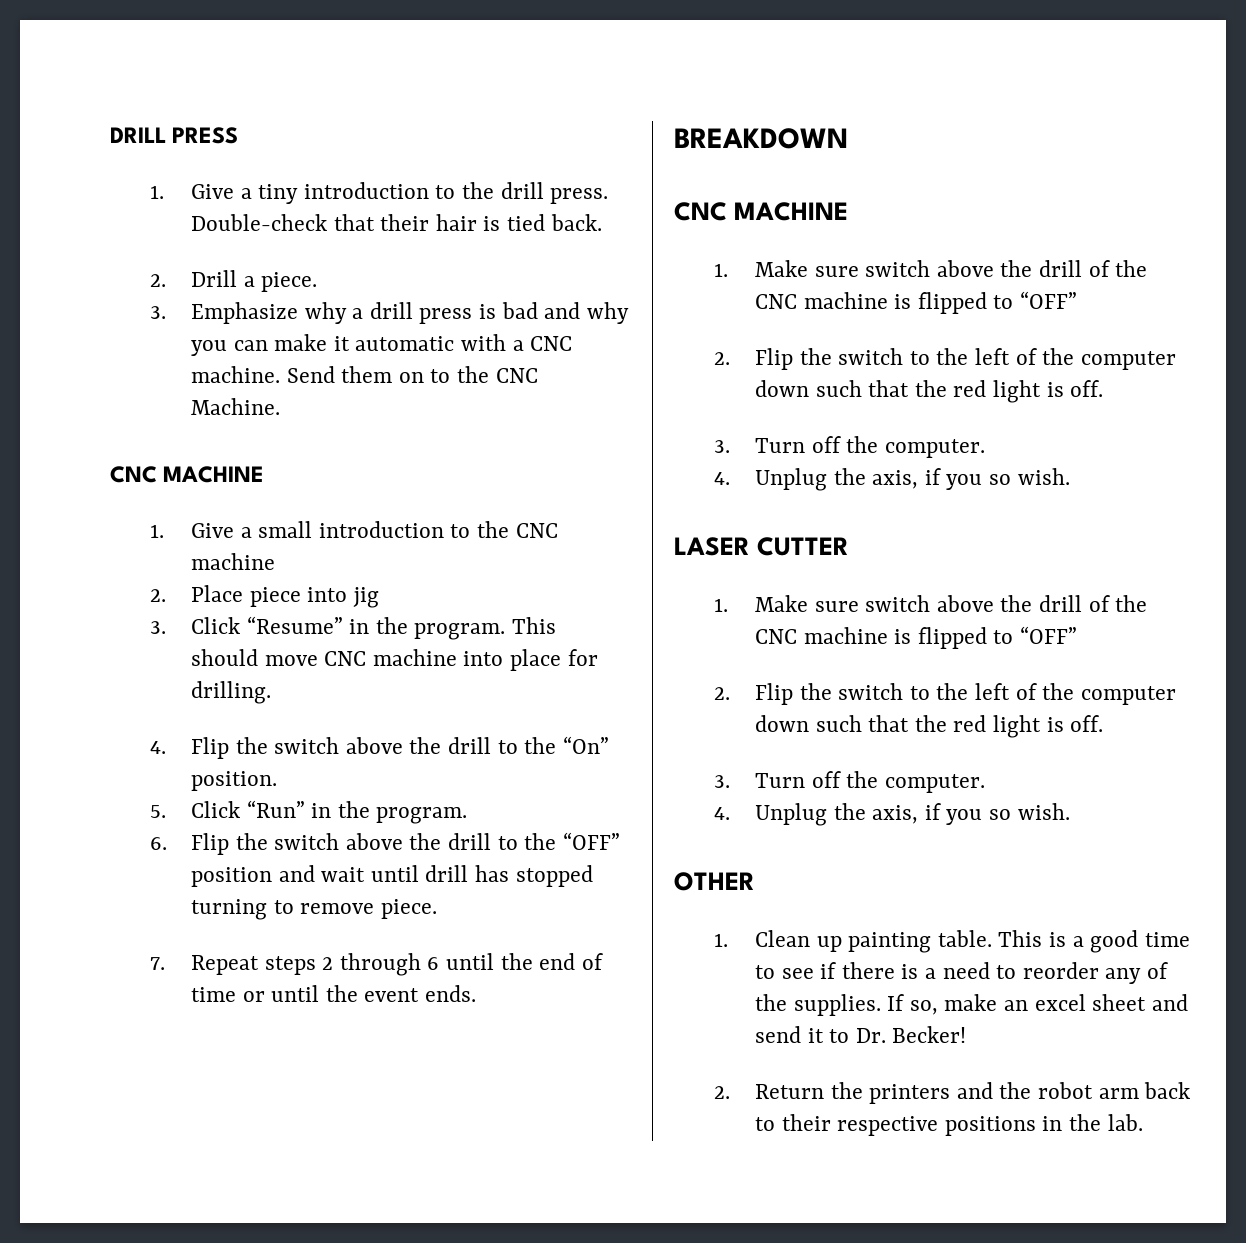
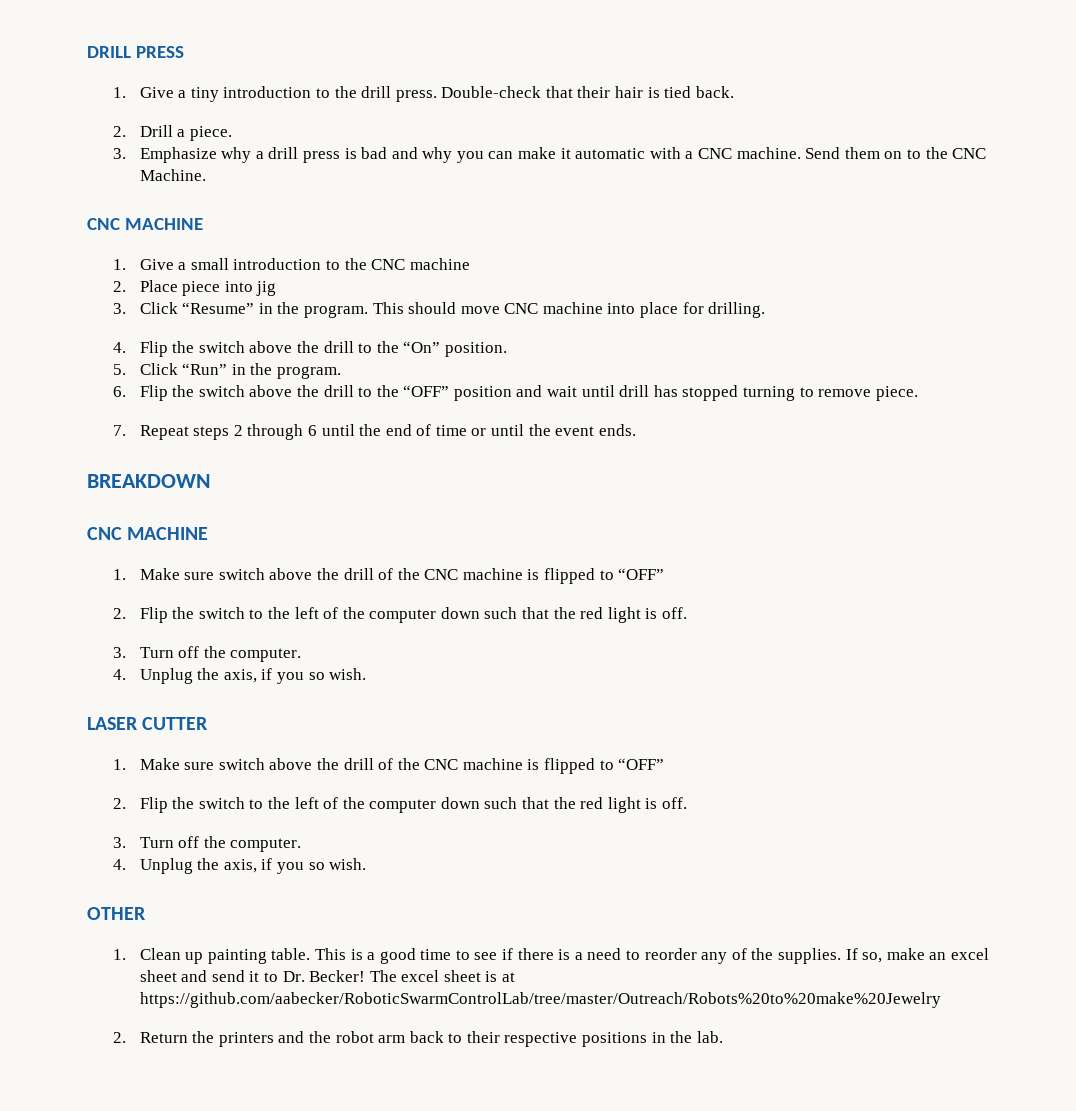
+ The excel sheet is at https://github.com/aabecker/RoboticSwarmControlLab/tree/master/Outreach/Robots%20to%20make%20Jewelry

